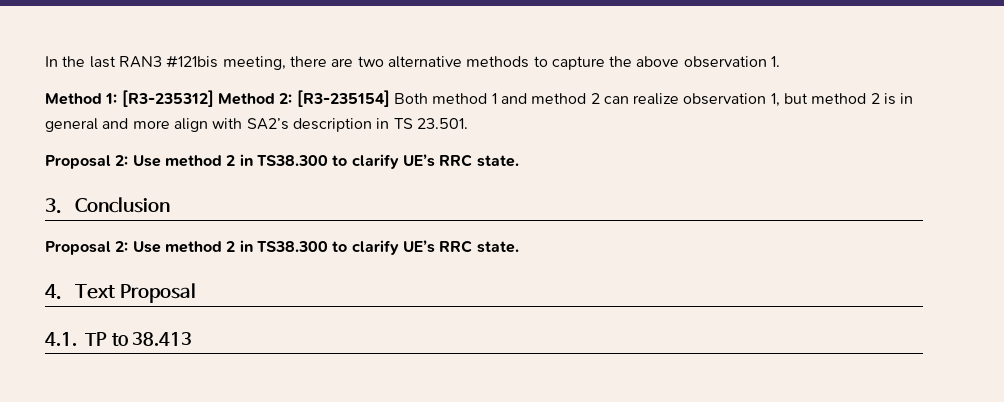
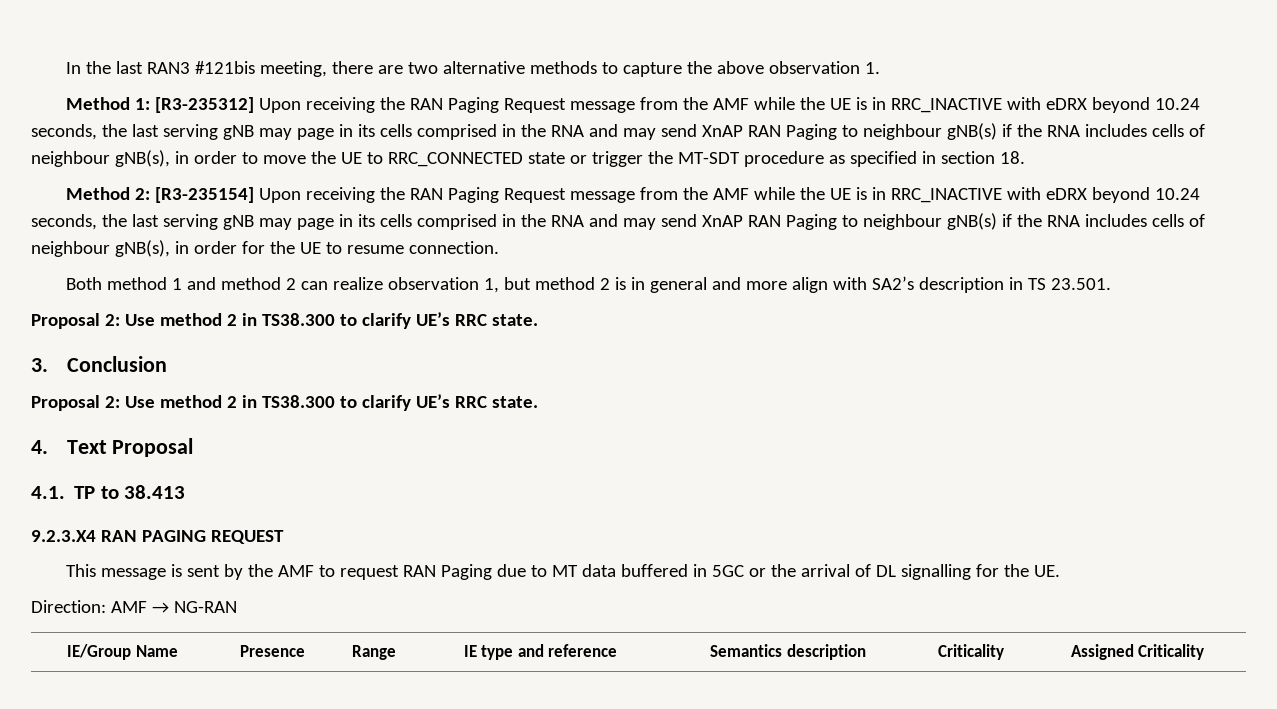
- Method 1: [R3-235312] Method 2: [R3-235154] Both method 1 and method 2 can realize observation 1, but method 2 is in general and more align with SA2’s description in TS 23.501.
+ Method 1: [R3-235312] Upon receiving the RAN Paging Request message from the AMF while the UE is in RRC_INACTIVE with eDRX beyond 10.24 seconds, the last serving gNB may page in its cells comprised in the RNA and may send XnAP RAN Paging to neighbour gNB(s) if the RNA includes cells of neighbour gNB(s), in order to move the UE to RRC_CONNECTED state or trigger the MT-SDT procedure as specified in section 18.
+ Method 2: [R3-235154] Upon receiving the RAN Paging Request message from the AMF while the UE is in RRC_INACTIVE with eDRX beyond 10.24 seconds, the last serving gNB may page in its cells comprised in the RNA and may send XnAP RAN Paging to neighbour gNB(s) if the RNA includes cells of neighbour gNB(s), in order for the UE to resume connection.
+ Both method 1 and method 2 can realize observation 1, but method 2 is in general and more align with SA2’s description in TS 23.501.
+ 9.2.3.X4 RAN PAGING REQUEST
+ This message is sent by the AMF to request RAN Paging due to MT data buffered in 5GC or the arrival of DL signalling for the UE.
+ Direction: AMF → NG-RAN
+ IE/Group Name | Presence | Range | IE type and reference | Semantics description | Criticality | Assigned Criticality

